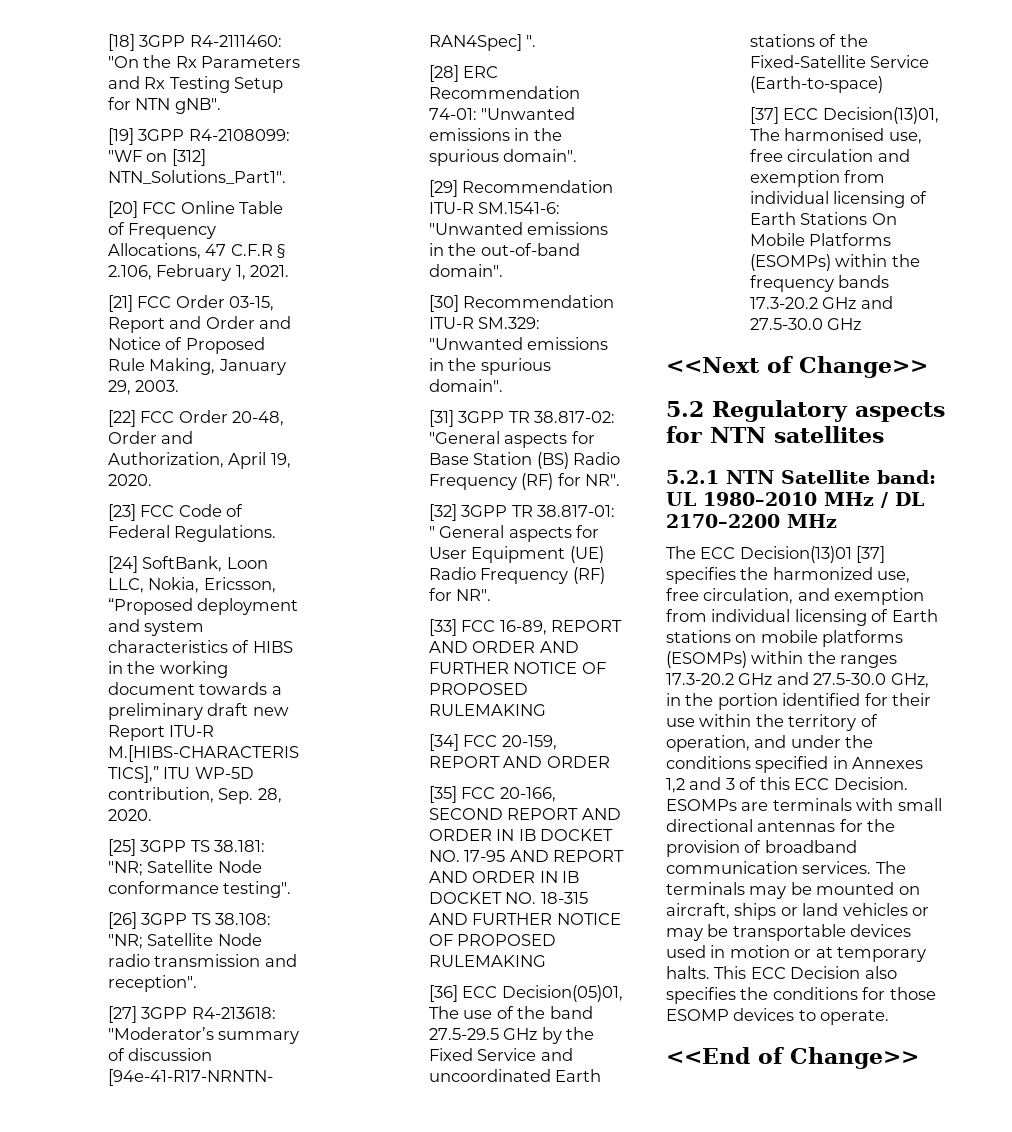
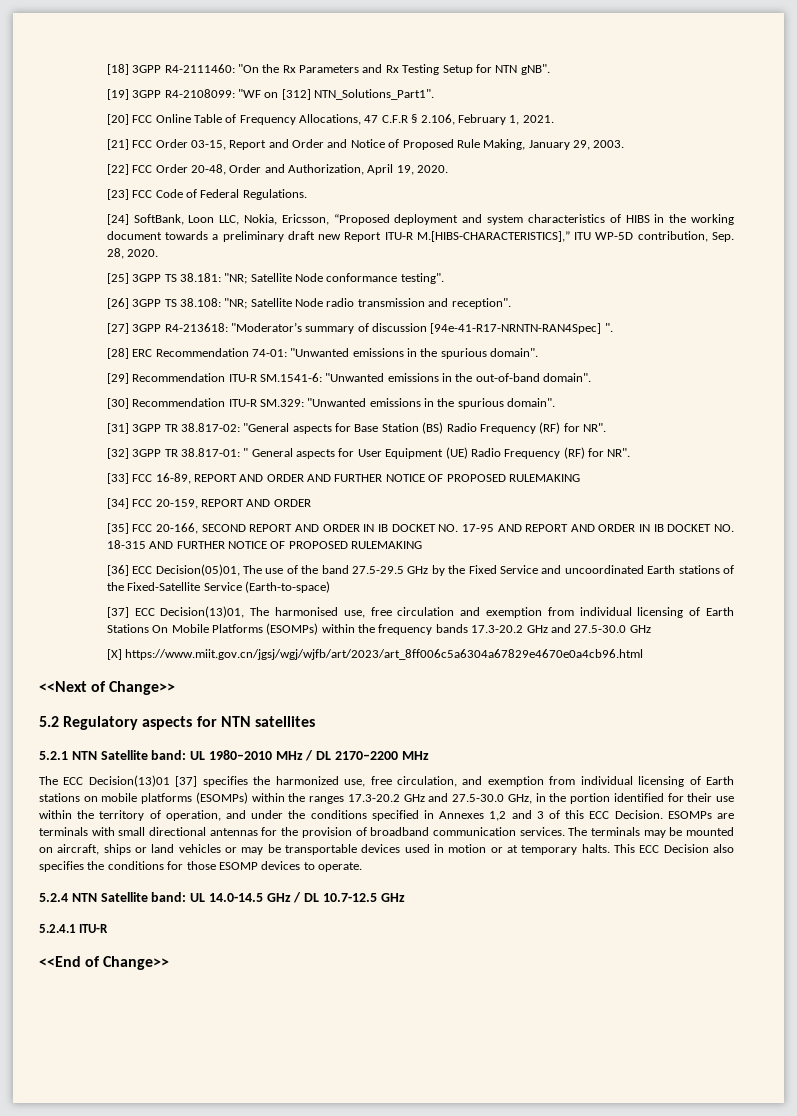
+ [X] https://www.miit.gov.cn/jgsj/wgj/wjfb/art/2023/art_8ff006c5a6304a67829e4670e0a4cb96.html
+ 5.2.4 NTN Satellite band: UL 14.0-14.5 GHz / DL 10.7-12.5 GHz
+ 5.2.4.1 ITU-R

